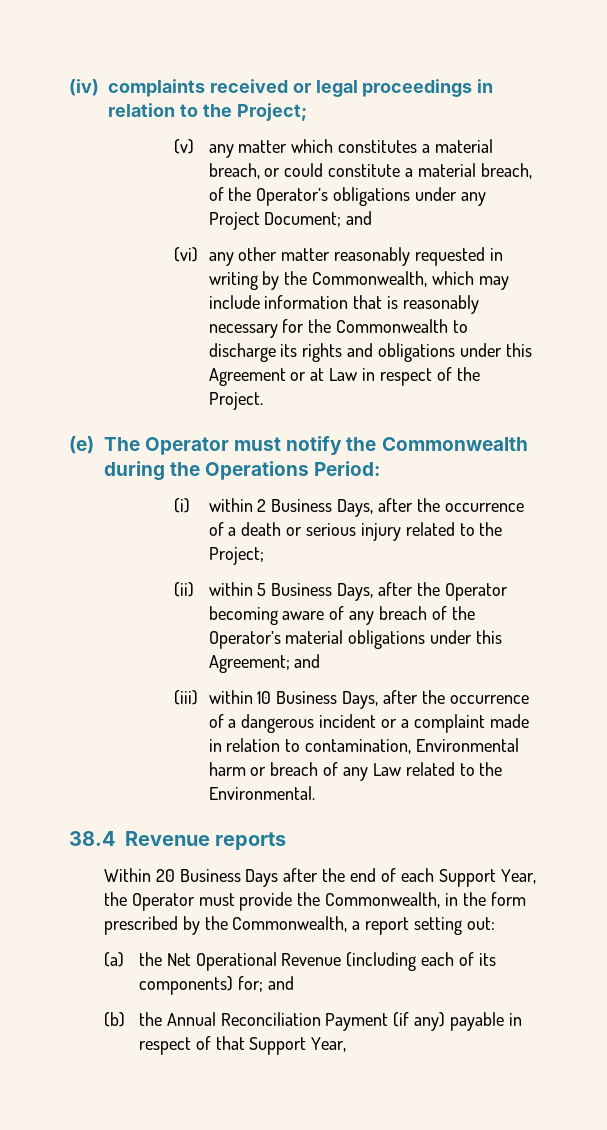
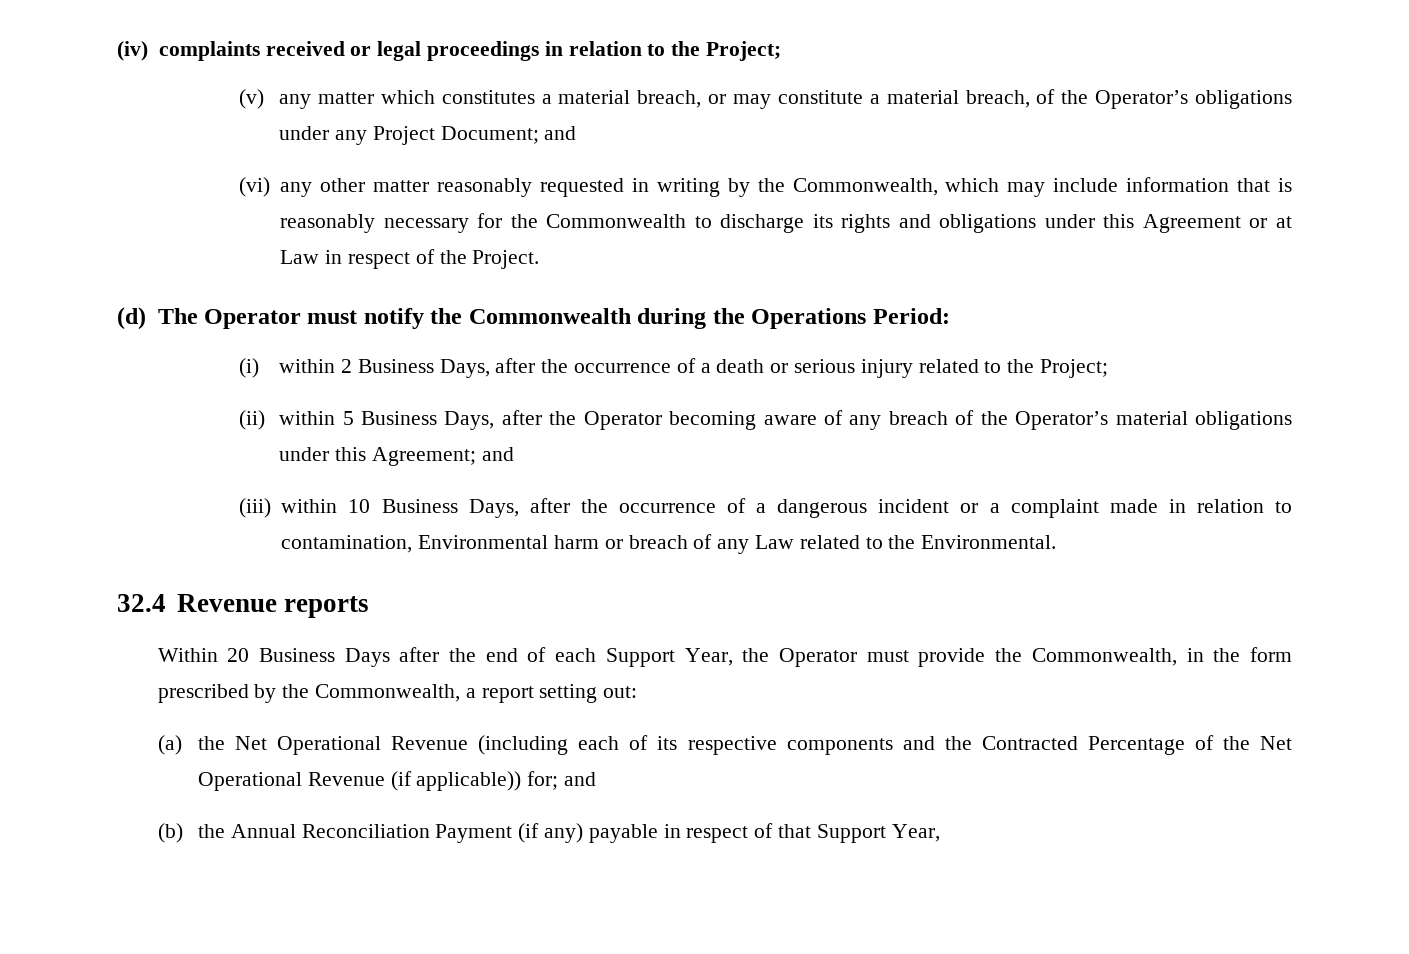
- (v) any matter which constitutes a material breach, or could constitute a material breach, of the Operator’s obligations under any Project Document; and
+ (v) any matter which constitutes a material breach, or may constitute a material breach, of the Operator’s obligations under any Project Document; and
- (e) The Operator must notify the Commonwealth during the Operations Period:
+ (d) The Operator must notify the Commonwealth during the Operations Period:
- 38.4 Revenue reports
+ 32.4 Revenue reports
- (a) the Net Operational Revenue (including each of its components) for; and
+ (a) the Net Operational Revenue (including each of its respective components and the Contracted Percentage of the Net Operational Revenue (if applicable)) for; and

